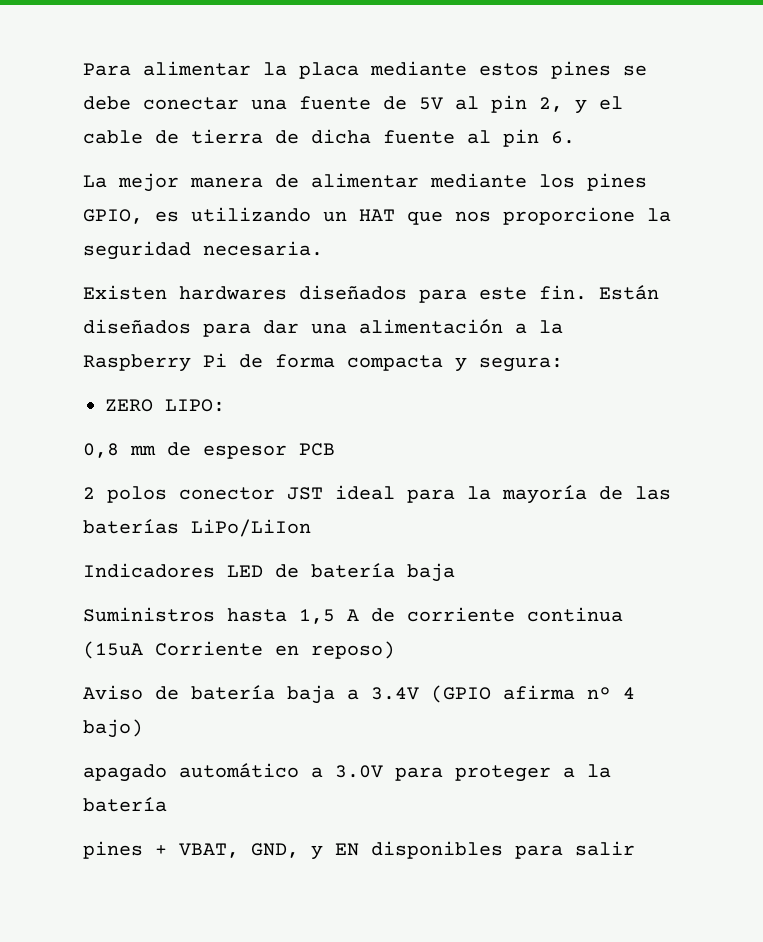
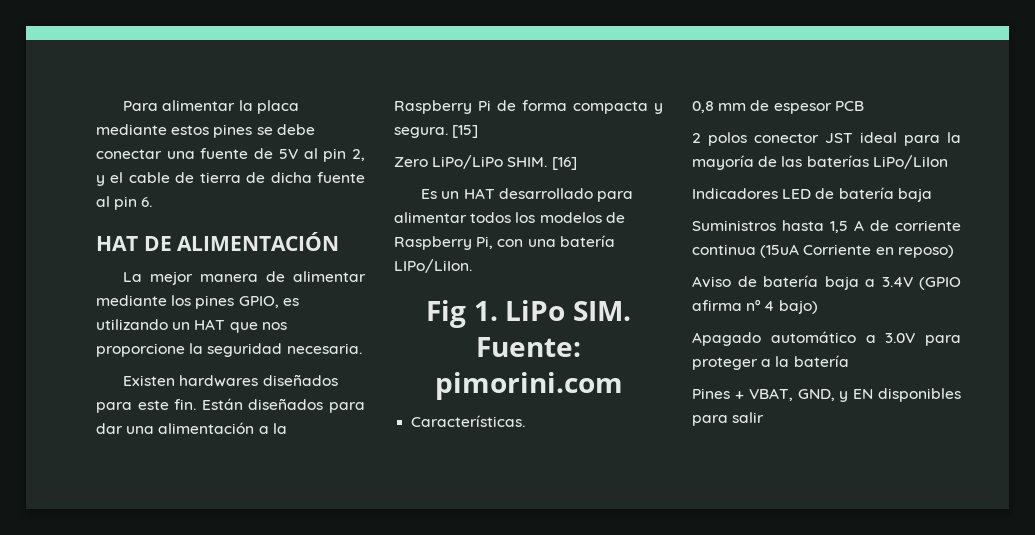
+ HAT DE ALIMENTACIÓN
- Están diseñados para dar una alimentación a la Raspberry Pi de forma compacta y segura:
- ZERO LIPO:
+ Están diseñados para dar una alimentación a la Raspberry Pi de forma compacta y segura. [15]
+ Zero LiPo/LiPo SHIM. [16]
+ Es un HAT desarrollado para alimentar todos los modelos de Raspberry Pi, con una batería LIPo/LiIon.
+ Fig 1. LiPo SIM. Fuente: pimorini.com
+ Características.
- apagado automático a 3.0V para proteger a la batería
+ Apagado automático a 3.0V para proteger a la batería
- pines + VBAT, GND, y EN disponibles para salir
+ Pines + VBAT, GND, y EN disponibles para salir

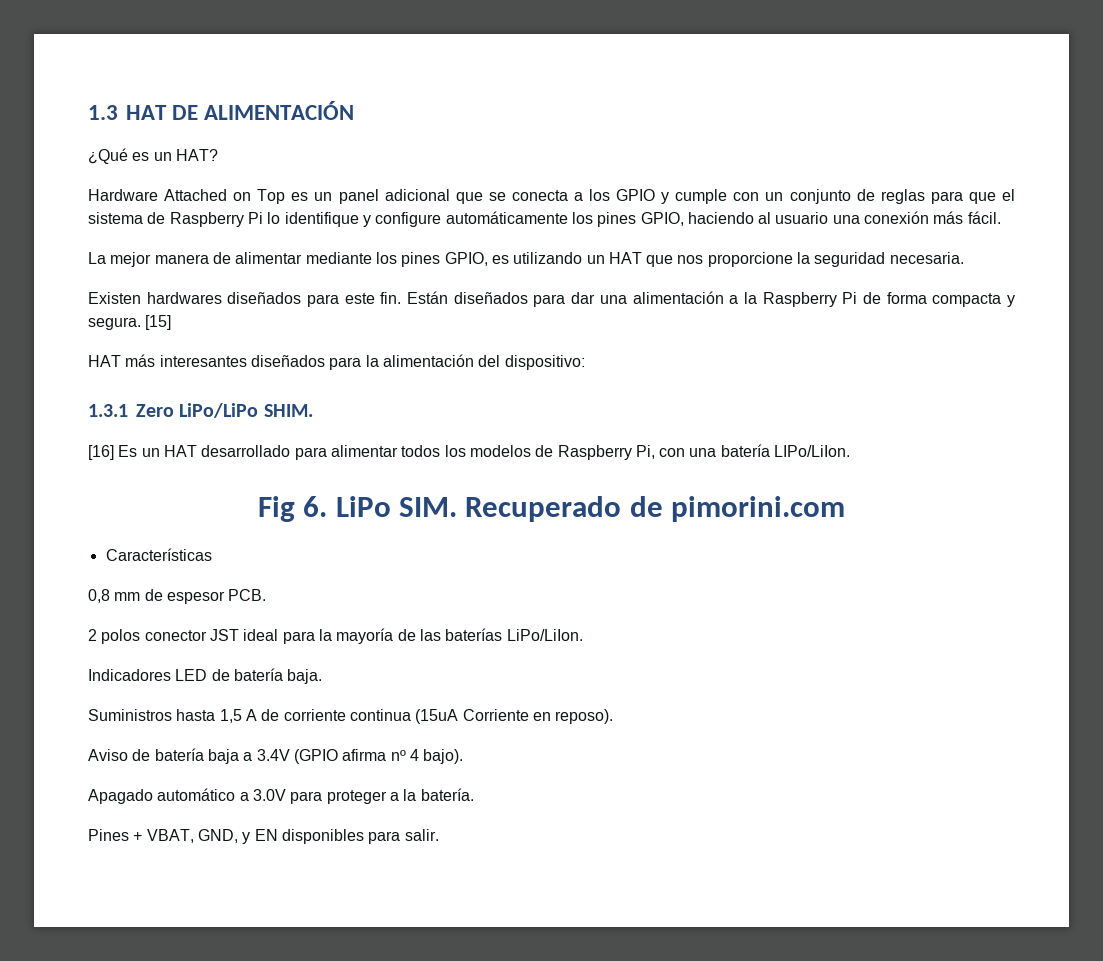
- Para alimentar la placa mediante estos pines se debe conectar una fuente de 5V al pin 2, y el cable de tierra de dicha fuente al pin 6.
- HAT DE ALIMENTACIÓN
+ 1.3 HAT DE ALIMENTACIÓN
+ ¿Qué es un HAT?
+ Hardware Attached on Top es un panel adicional que se conecta a los GPIO y cumple con un conjunto de reglas para que el sistema de Raspberry Pi lo identifique y configure automáticamente los pines GPIO, haciendo al usuario una conexión más fácil.
- Zero LiPo/LiPo SHIM. [16]
- Es un HAT desarrollado para alimentar todos los modelos de Raspberry Pi, con una batería LIPo/LiIon.
+ HAT más interesantes diseñados para la alimentación del dispositivo:
+ 1.3.1 Zero LiPo/LiPo SHIM.
+ [16] Es un HAT desarrollado para alimentar todos los modelos de Raspberry Pi, con una batería LIPo/LiIon.
- Fig 1. LiPo SIM. Fuente: pimorini.com
+ Fig 6. LiPo SIM. Recuperado de pimorini.com
- Características.
+ Características
- 0,8 mm de espesor PCB
+ 0,8 mm de espesor PCB.
- 2 polos conector JST ideal para la mayoría de las baterías LiPo/LiIon
+ 2 polos conector JST ideal para la mayoría de las baterías LiPo/LiIon.
- Indicadores LED de batería baja
+ Indicadores LED de batería baja.
- Suministros hasta 1,5 A de corriente continua (15uA Corriente en reposo)
+ Suministros hasta 1,5 A de corriente continua (15uA Corriente en reposo).
- Aviso de batería baja a 3.4V (GPIO afirma nº 4 bajo)
+ Aviso de batería baja a 3.4V (GPIO afirma nº 4 bajo).
- Apagado automático a 3.0V para proteger a la batería
+ Apagado automático a 3.0V para proteger a la batería.
- Pines + VBAT, GND, y EN disponibles para salir
+ Pines + VBAT, GND, y EN disponibles para salir.

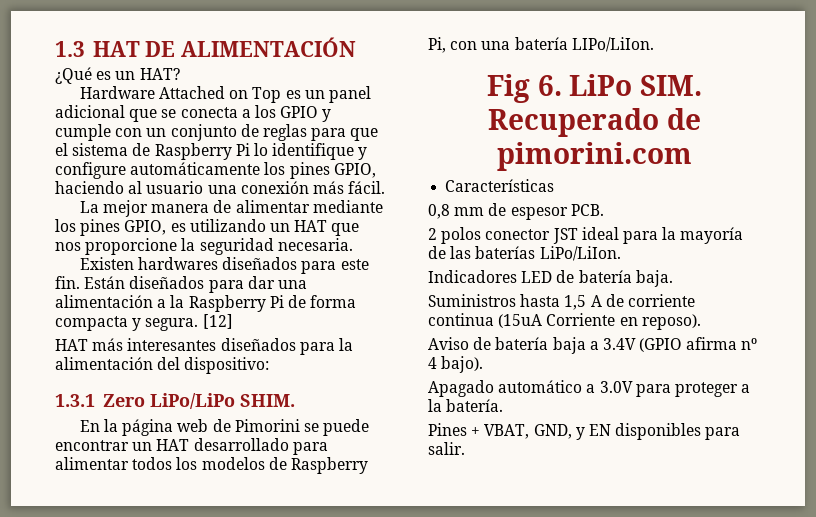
- [15]
+ [12]
- [16] Es un HAT desarrollado para alimentar todos los modelos de Raspberry Pi, con una batería LIPo/LiIon.
+ En la página web de Pimorini se puede encontrar un HAT desarrollado para alimentar todos los modelos de Raspberry Pi, con una batería LIPo/LiIon.

